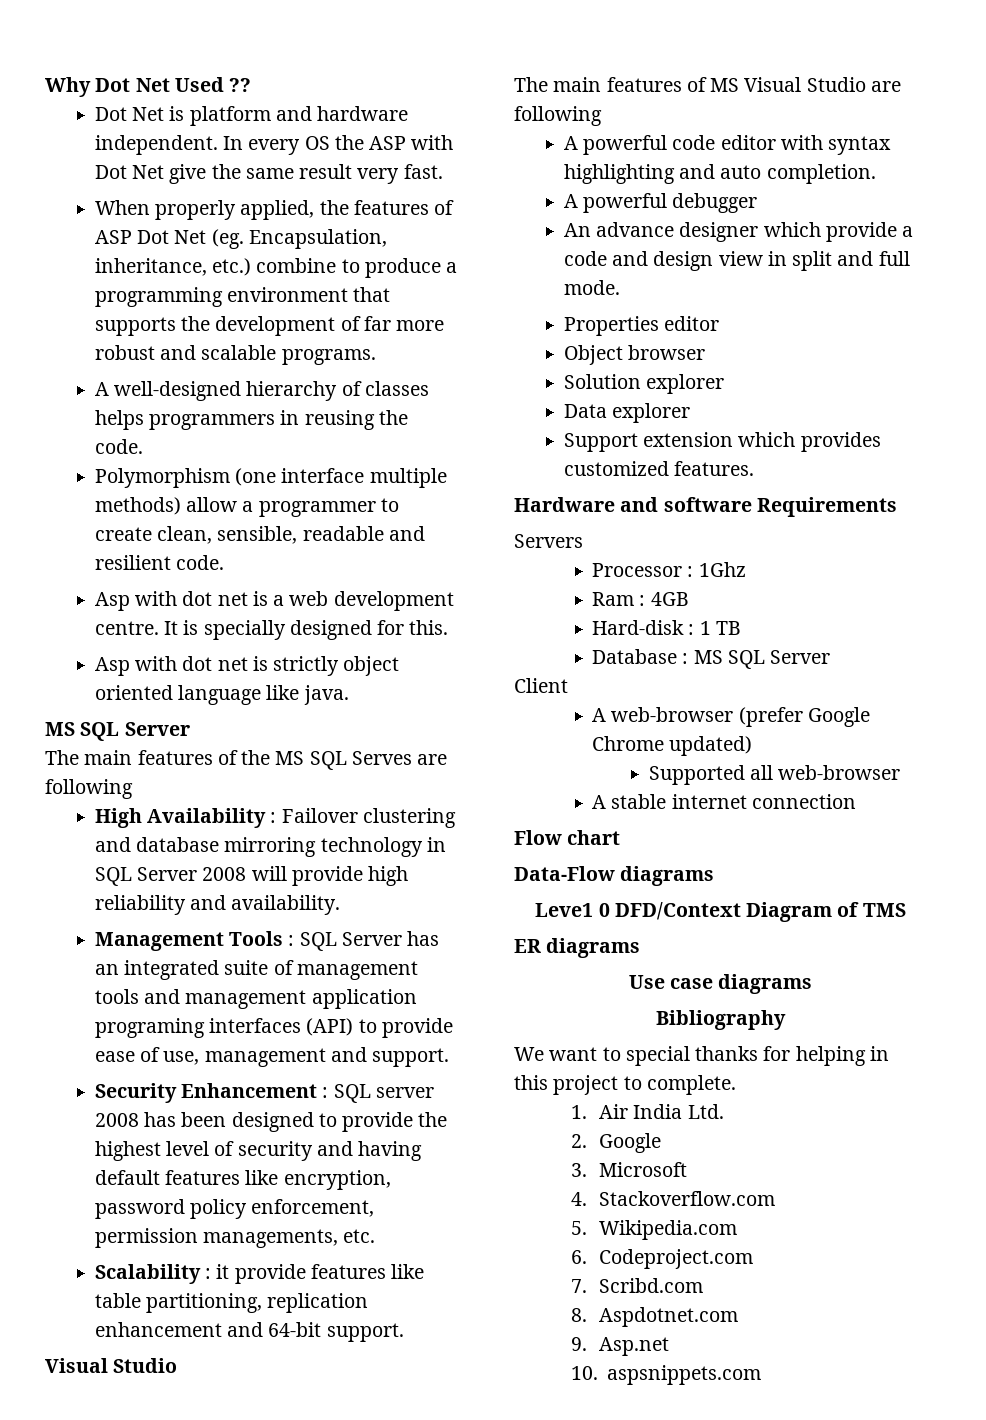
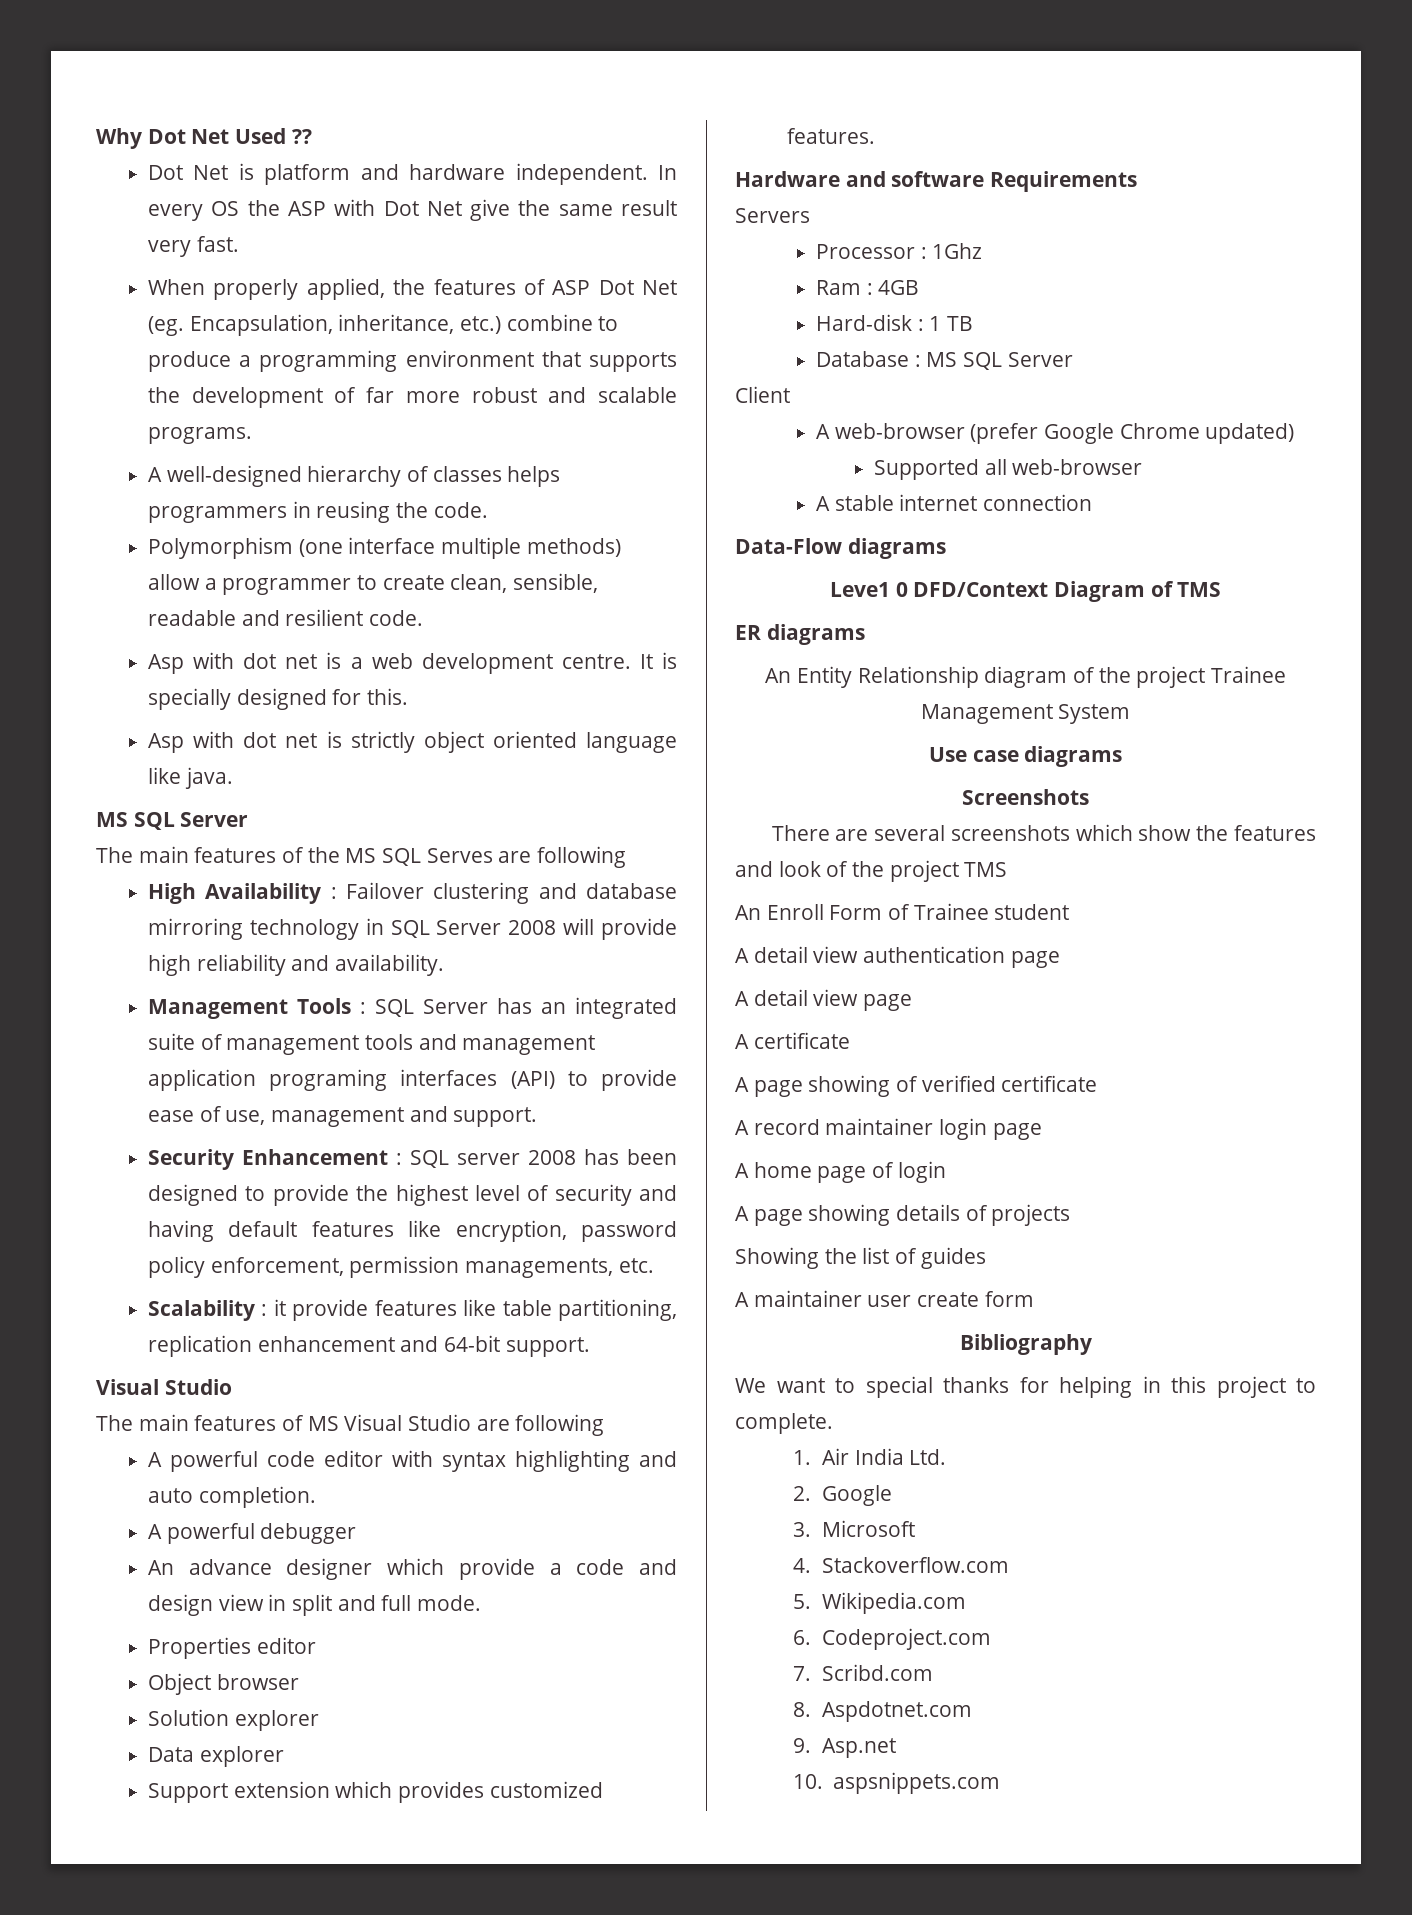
- Flow chart
+ An Entity Relationship diagram of the project Trainee Management System
  Use case diagrams
+ Screenshots
+ There are several screenshots which show the features and look of the project TMS
+ An Enroll Form of Trainee student
+ A detail view authentication page
+ A detail view page
+ A certificate
+ A page showing of verified certificate
+ A record maintainer login page
+ A home page of login
+ A page showing details of projects
+ Showing the list of guides
+ A maintainer user create form

